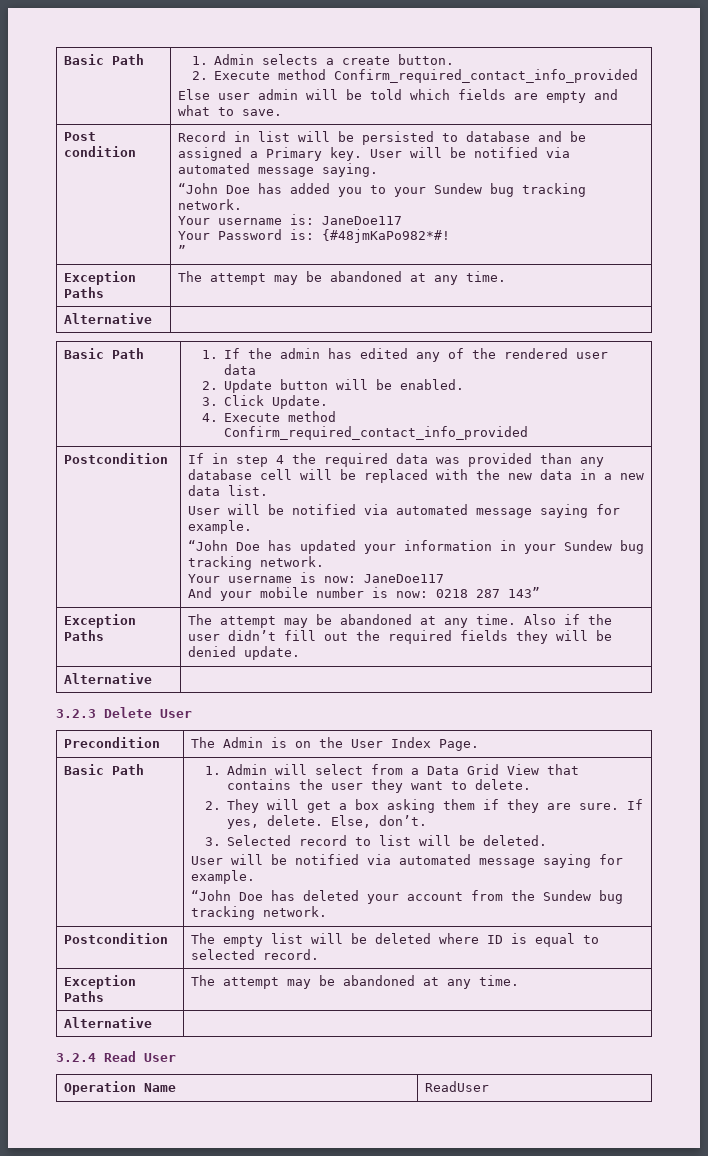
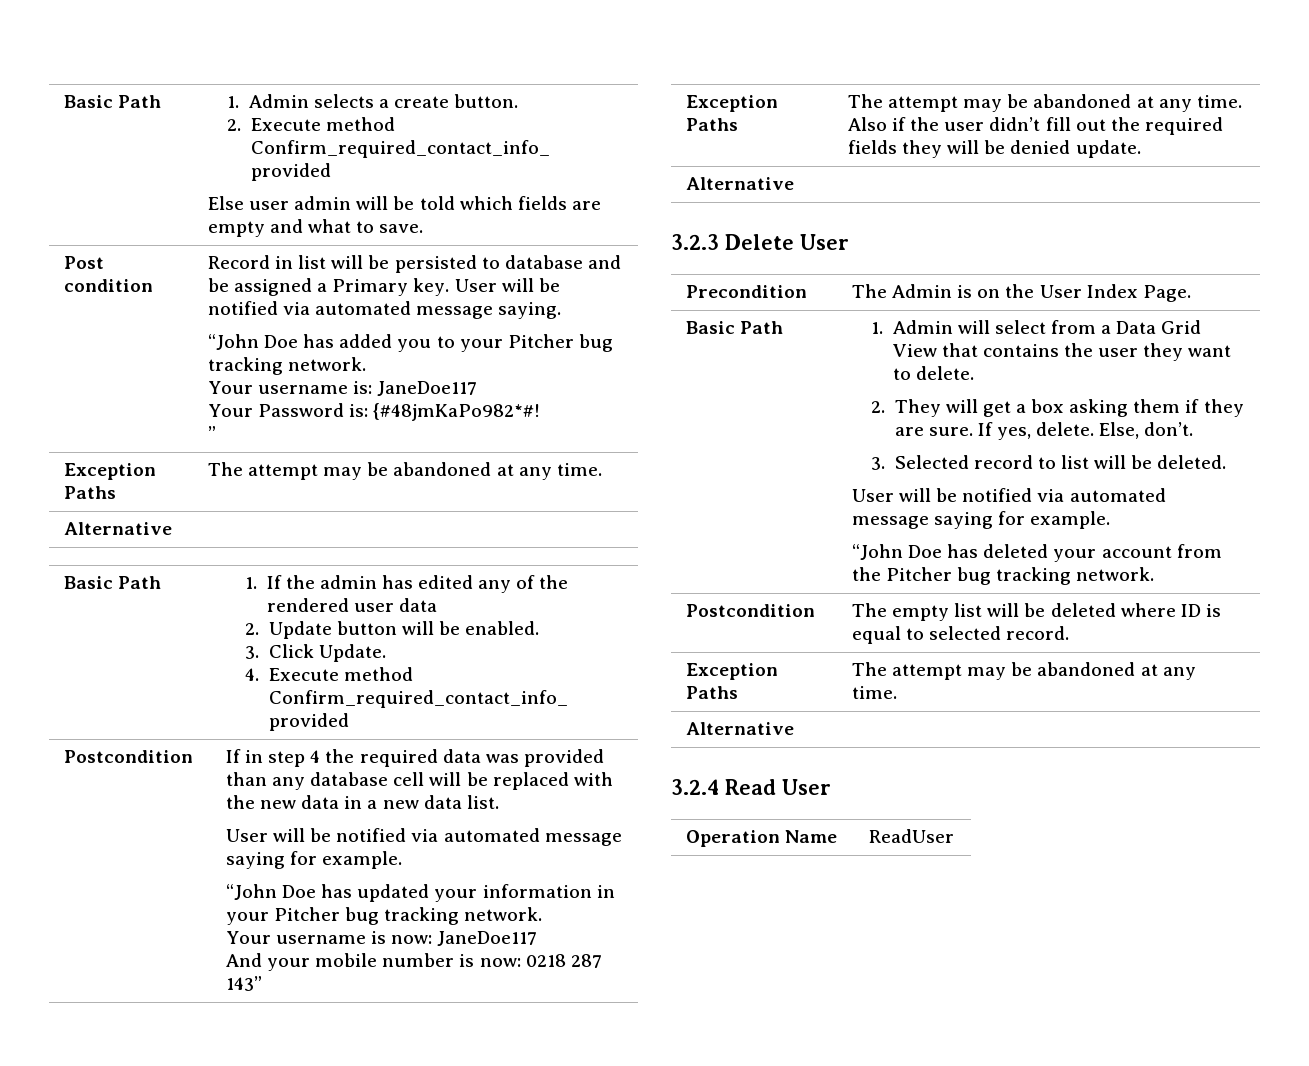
- “John Doe has added you to your Sundew bug tracking network.
+ “John Doe has added you to your Pitcher bug tracking network.
- “John Doe has updated your information in your Sundew bug tracking network.
+ “John Doe has updated your information in your Pitcher bug tracking network.
- “John Doe has deleted your account from the Sundew bug tracking network.
+ “John Doe has deleted your account from the Pitcher bug tracking network.

